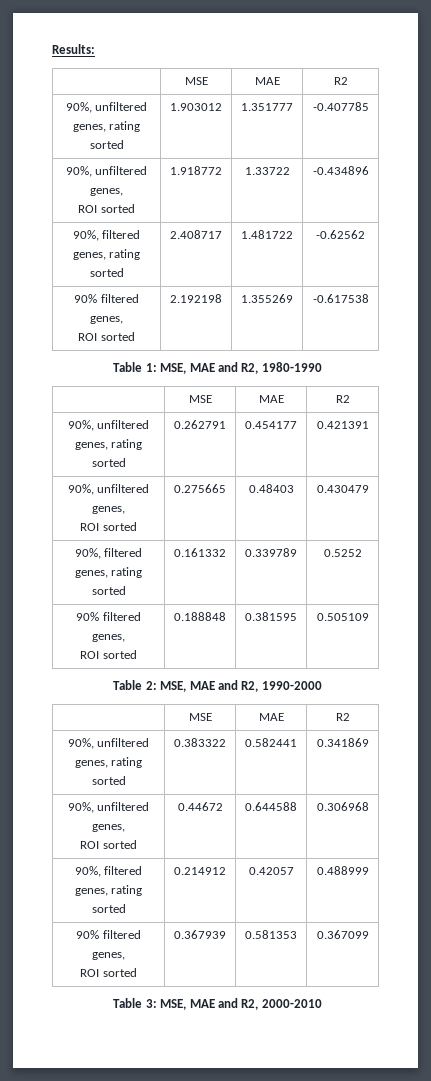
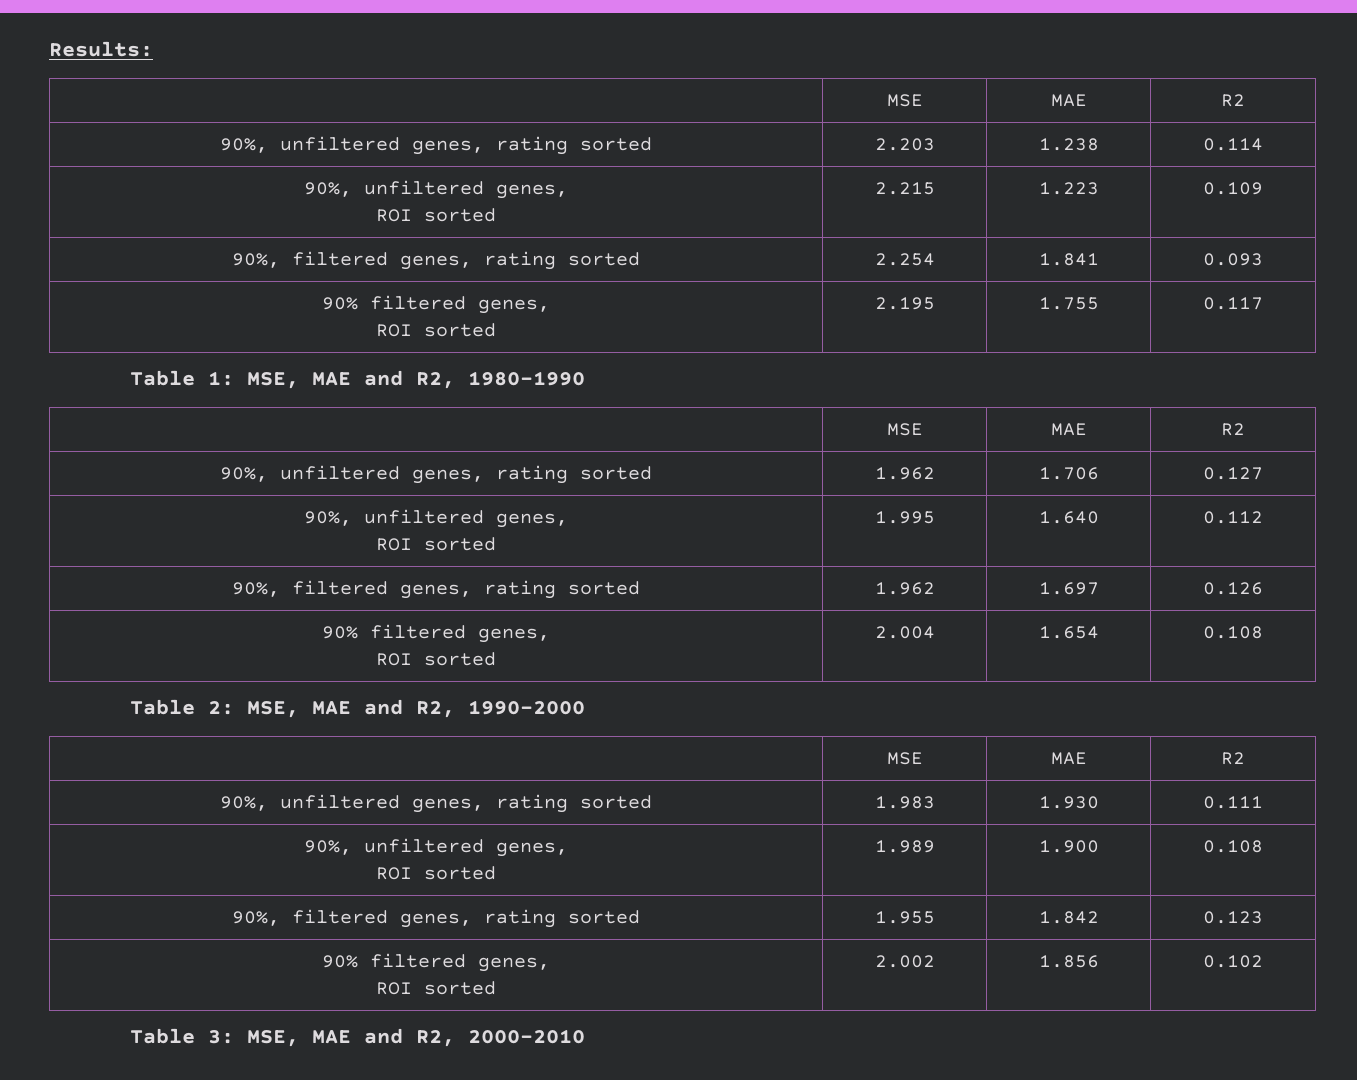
- 90%, unfiltered genes, rating sorted | 1.903012 | 1.351777 | -0.407785
+ 90%, unfiltered genes, rating sorted | 2.203 | 1.238 | 0.114
  90%, unfiltered genes,
- ROI sorted | 1.918772 | 1.33722 | -0.434896
- 90%, filtered genes, rating sorted | 2.408717 | 1.481722 | -0.62562
+ ROI sorted | 2.215 | 1.223 | 0.109
+ 90%, filtered genes, rating sorted | 2.254 | 1.841 | 0.093
  90% filtered genes,
- ROI sorted | 2.192198 | 1.355269 | -0.617538
+ ROI sorted | 2.195 | 1.755 | 0.117
- 90%, unfiltered genes, rating sorted | 0.262791 | 0.454177 | 0.421391
+ 90%, unfiltered genes, rating sorted | 1.962 | 1.706 | 0.127
  90%, unfiltered genes,
- ROI sorted | 0.275665 | 0.48403 | 0.430479
- 90%, filtered genes, rating sorted | 0.161332 | 0.339789 | 0.5252
+ ROI sorted | 1.995 | 1.640 | 0.112
+ 90%, filtered genes, rating sorted | 1.962 | 1.697 | 0.126
  90% filtered genes,
- ROI sorted | 0.188848 | 0.381595 | 0.505109
+ ROI sorted | 2.004 | 1.654 | 0.108
- 90%, unfiltered genes, rating sorted | 0.383322 | 0.582441 | 0.341869
+ 90%, unfiltered genes, rating sorted | 1.983 | 1.930 | 0.111
  90%, unfiltered genes,
- ROI sorted | 0.44672 | 0.644588 | 0.306968
- 90%, filtered genes, rating sorted | 0.214912 | 0.42057 | 0.488999
+ ROI sorted | 1.989 | 1.900 | 0.108
+ 90%, filtered genes, rating sorted | 1.955 | 1.842 | 0.123
  90% filtered genes,
- ROI sorted | 0.367939 | 0.581353 | 0.367099
+ ROI sorted | 2.002 | 1.856 | 0.102

